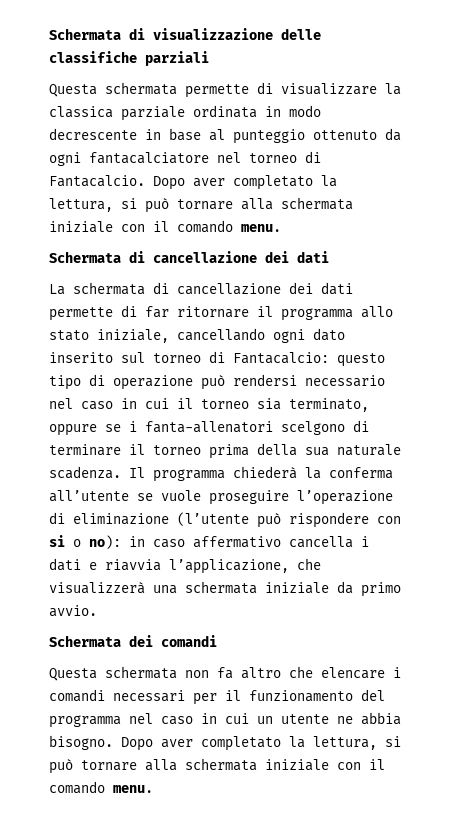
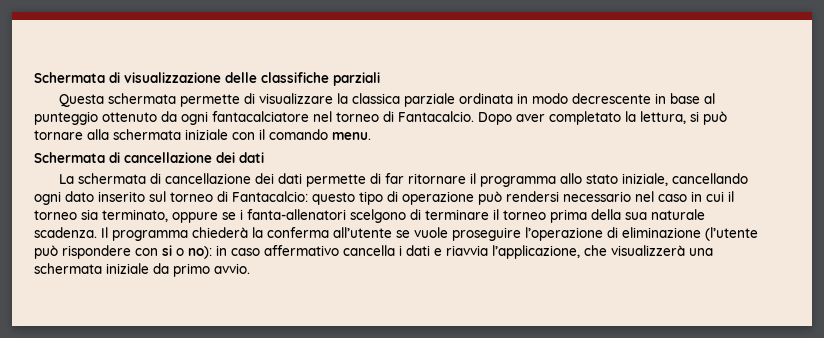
- Schermata dei comandi
- Questa schermata non fa altro che elencare i comandi necessari per il funzionamento del programma nel caso in cui un utente ne abbia bisogno. Dopo aver completato la lettura, si può tornare alla schermata iniziale con il comando menu.

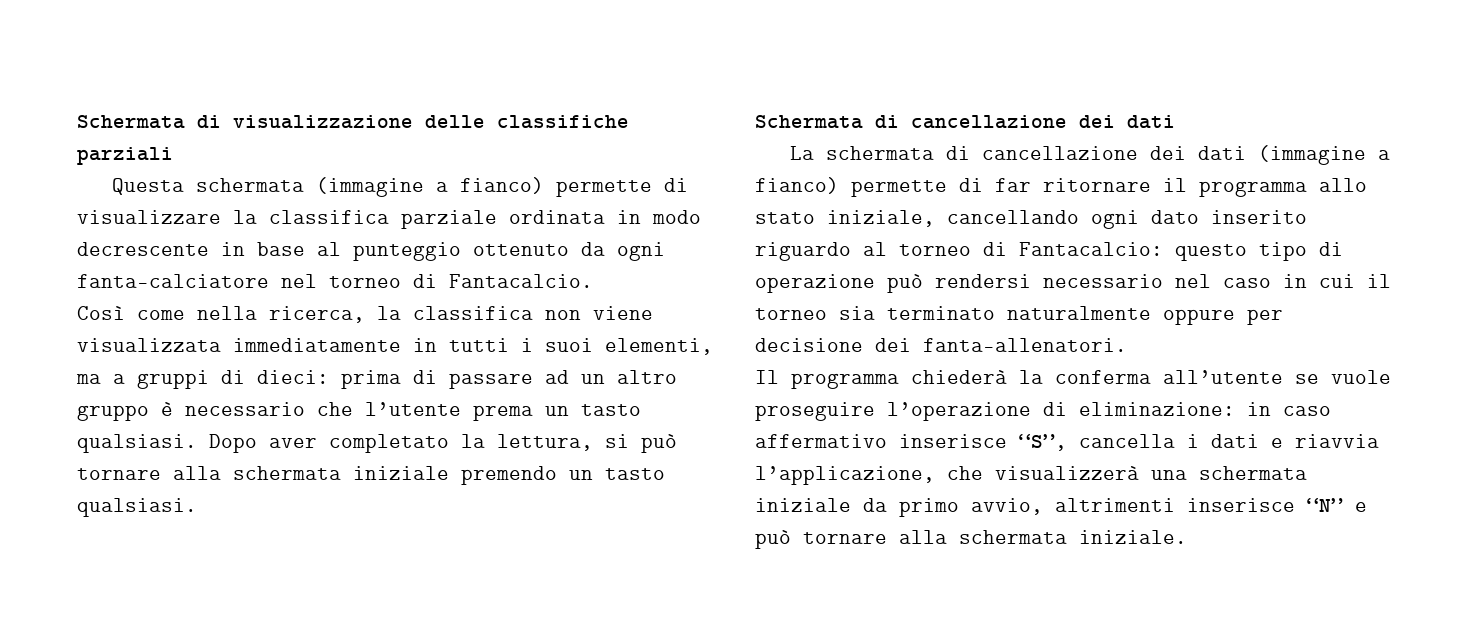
- Questa schermata permette di visualizzare la classica parziale ordinata in modo decrescente in base al punteggio ottenuto da ogni fantacalciatore nel torneo di Fantacalcio.
+ Questa schermata (immagine a fianco) permette di visualizzare la classifica parziale ordinata in modo decrescente in base al punteggio ottenuto da ogni fanta-calciatore nel torneo di Fantacalcio.
+ Così come nella ricerca, la classifica non viene visualizzata immediatamente in tutti i suoi elementi, ma a gruppi di dieci: prima di passare ad un altro gruppo è necessario che l’utente prema un tasto qualsiasi.
- Dopo aver completato la lettura, si può tornare alla schermata iniziale con il comando menu.
+ Dopo aver completato la lettura, si può tornare alla schermata iniziale premendo un tasto qualsiasi.
- La schermata di cancellazione dei dati permette di far ritornare il programma allo stato iniziale, cancellando ogni dato inserito sul torneo di Fantacalcio:
+ La schermata di cancellazione dei dati (immagine a fianco) permette di far ritornare il programma allo stato iniziale, cancellando ogni dato inserito riguardo al torneo di Fantacalcio:
- questo tipo di operazione può rendersi necessario nel caso in cui il torneo sia terminato, oppure se i fanta-allenatori scelgono di terminare il torneo prima della sua naturale scadenza. Il programma chiederà la conferma all’utente se vuole proseguire l’operazione di eliminazione (l’utente può rispondere con si o no):
+ questo tipo di operazione può rendersi necessario nel caso in cui il torneo sia terminato naturalmente oppure per decisione dei fanta-allenatori.
+ Il programma chiederà la conferma all’utente se vuole proseguire l’operazione di eliminazione:
- in caso affermativo cancella i dati e riavvia l’applicazione, che visualizzerà una schermata iniziale da primo avvio.
+ in caso affermativo inserisce “S”, cancella i dati e riavvia l’applicazione, che visualizzerà una schermata iniziale da primo avvio, altrimenti inserisce “N” e può tornare alla schermata iniziale.

